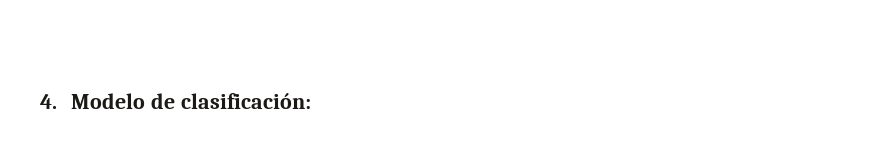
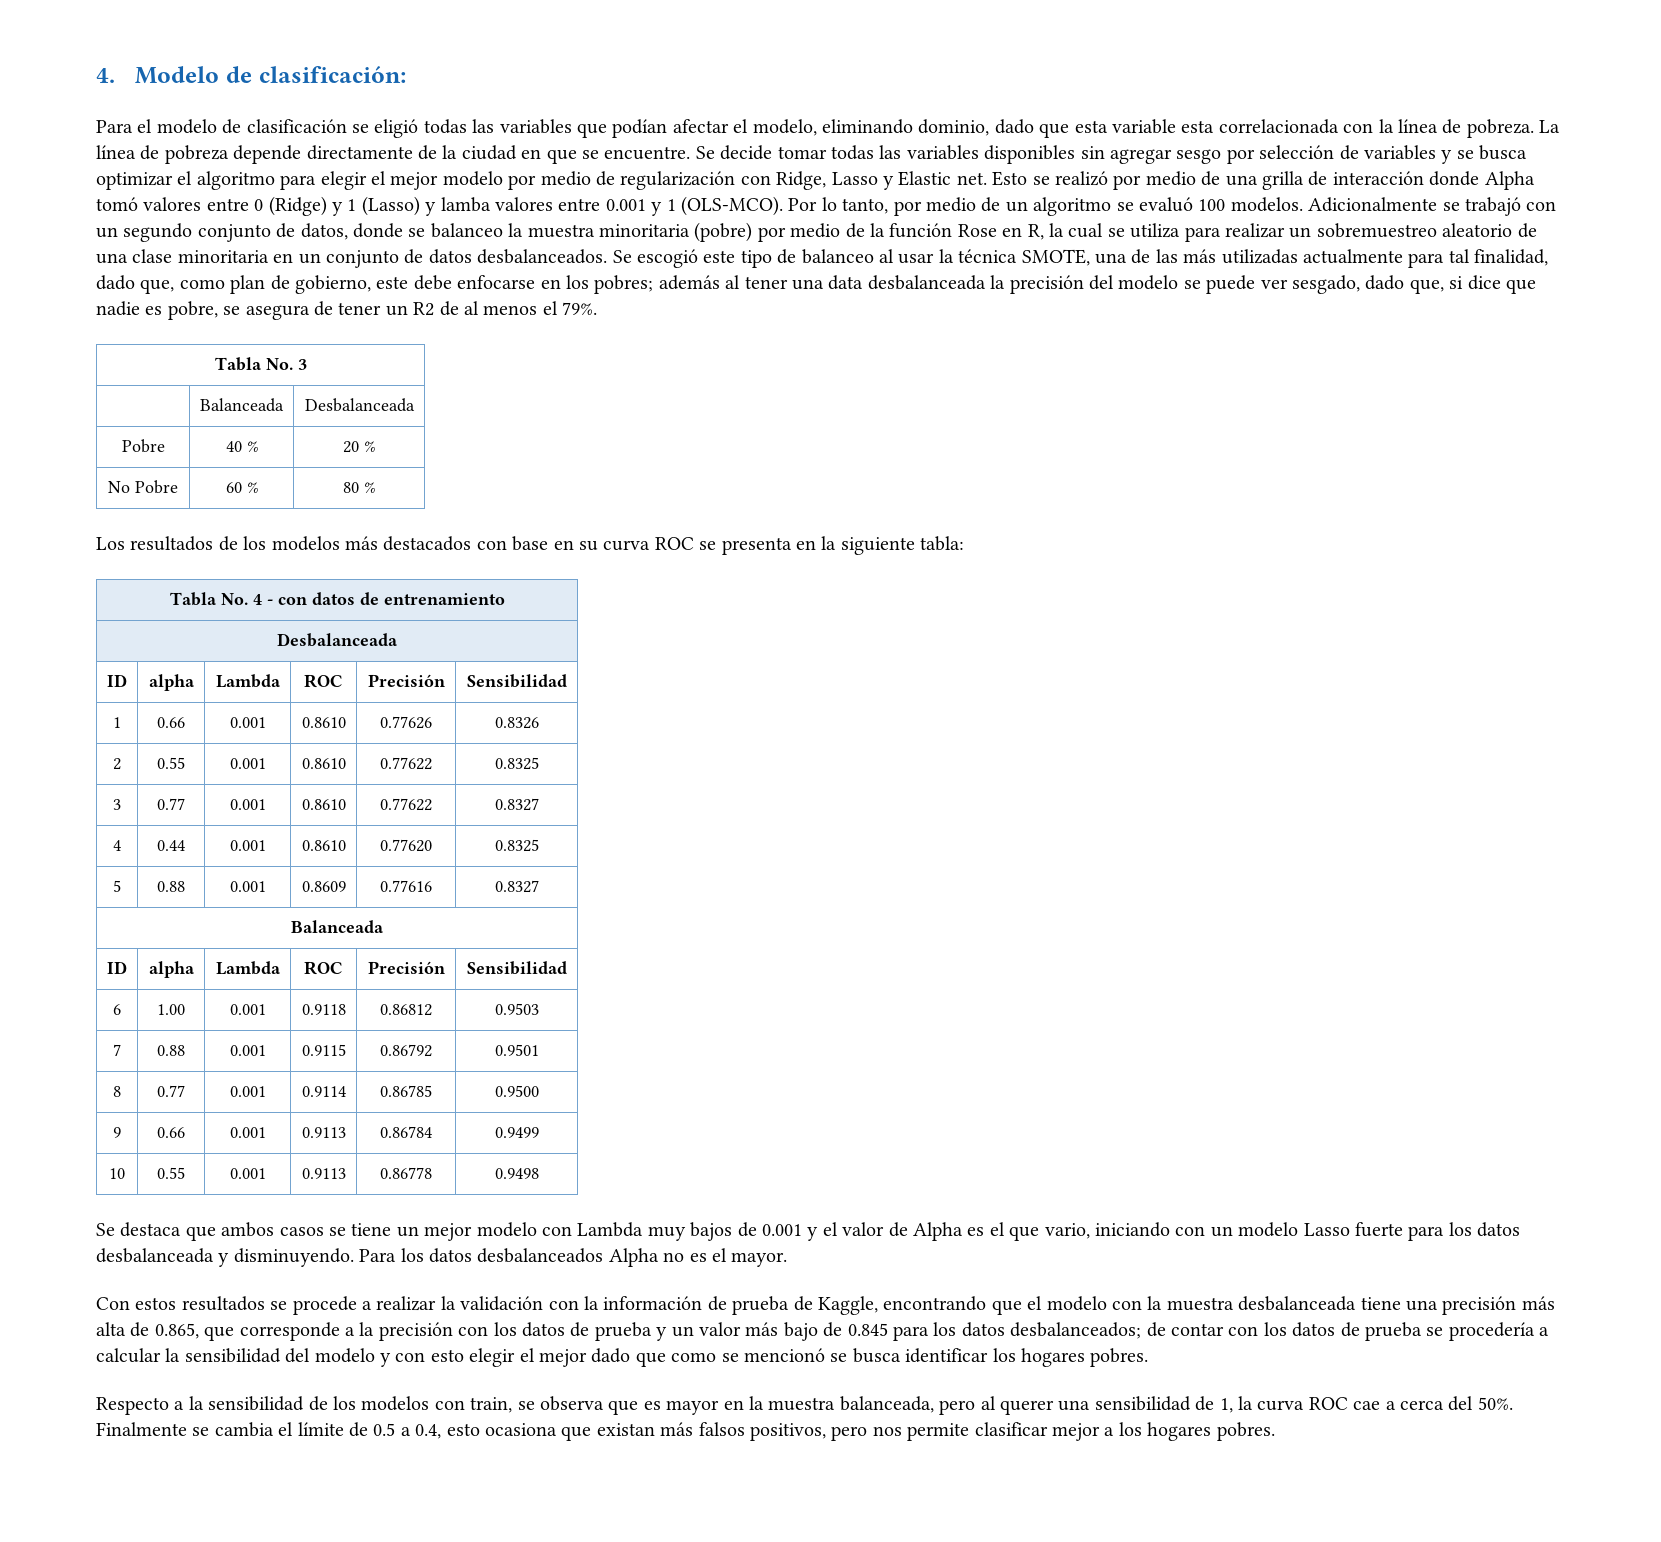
+ Para el modelo de clasificación se eligió todas las variables que podían afectar el modelo, eliminando dominio, dado que esta variable esta correlacionada con la línea de pobreza. La línea de pobreza depende directamente de la ciudad en que se encuentre. Se decide tomar todas las variables disponibles sin agregar sesgo por selección de variables y se busca optimizar el algoritmo para elegir el mejor modelo por medio de regularización con Ridge, Lasso y Elastic net. Esto se realizó por medio de una grilla de interacción donde Alpha tomó valores entre 0 (Ridge) y 1 (Lasso) y lamba valores entre 0.001 y 1 (OLS-MCO). Por lo tanto, por medio de un algoritmo se evaluó 100 modelos. Adicionalmente se trabajó con un segundo conjunto de datos, donde se balanceo la muestra minoritaria (pobre) por medio de la función Rose en R, la cual se utiliza para realizar un sobremuestreo aleatorio de una clase minoritaria en un conjunto de datos desbalanceados. Se escogió este tipo de balanceo al usar la técnica SMOTE, una de las más utilizadas actualmente para tal finalidad, dado que, como plan de gobierno, este debe enfocarse en los pobres; además al tener una data desbalanceada la precisión del modelo se puede ver sesgado, dado que, si dice que nadie es pobre, se asegura de tener un R2 de al menos el 79%.
+ Tabla No. 3
+ | Balanceada | Desbalanceada
+ Pobre | 40 % | 20 %
+ No Pobre | 60 % | 80 %
+ Los resultados de los modelos más destacados con base en su curva ROC se presenta en la siguiente tabla:
+ Tabla No. 4 - con datos de entrenamiento
+ Desbalanceada
+ ID | alpha | Lambda | ROC | Precisión | Sensibilidad
+ 1 | 0.66 | 0.001 | 0.8610 | 0.77626 | 0.8326
+ 2 | 0.55 | 0.001 | 0.8610 | 0.77622 | 0.8325
+ 3 | 0.77 | 0.001 | 0.8610 | 0.77622 | 0.8327
+ 4 | 0.44 | 0.001 | 0.8610 | 0.77620 | 0.8325
+ 5 | 0.88 | 0.001 | 0.8609 | 0.77616 | 0.8327
+ Balanceada
+ ID | alpha | Lambda | ROC | Precisión | Sensibilidad
+ 6 | 1.00 | 0.001 | 0.9118 | 0.86812 | 0.9503
+ 7 | 0.88 | 0.001 | 0.9115 | 0.86792 | 0.9501
+ 8 | 0.77 | 0.001 | 0.9114 | 0.86785 | 0.9500
+ 9 | 0.66 | 0.001 | 0.9113 | 0.86784 | 0.9499
+ 10 | 0.55 | 0.001 | 0.9113 | 0.86778 | 0.9498
+ Se destaca que ambos casos se tiene un mejor modelo con Lambda muy bajos de 0.001 y el valor de Alpha es el que vario, iniciando con un modelo Lasso fuerte para los datos desbalanceada y disminuyendo. Para los datos desbalanceados Alpha no es el mayor.
+ Con estos resultados se procede a realizar la validación con la información de prueba de Kaggle, encontrando que el modelo con la muestra desbalanceada tiene una precisión más alta de 0.865, que corresponde a la precisión con los datos de prueba y un valor más bajo de 0.845 para los datos desbalanceados; de contar con los datos de prueba se procedería a calcular la sensibilidad del modelo y con esto elegir el mejor dado que como se mencionó se busca identificar los hogares pobres.
+ Respecto a la sensibilidad de los modelos con train, se observa que es mayor en la muestra balanceada, pero al querer una sensibilidad de 1, la curva ROC cae a cerca del 50%. Finalmente se cambia el límite de 0.5 a 0.4, esto ocasiona que existan más falsos positivos, pero nos permite clasificar mejor a los hogares pobres.

